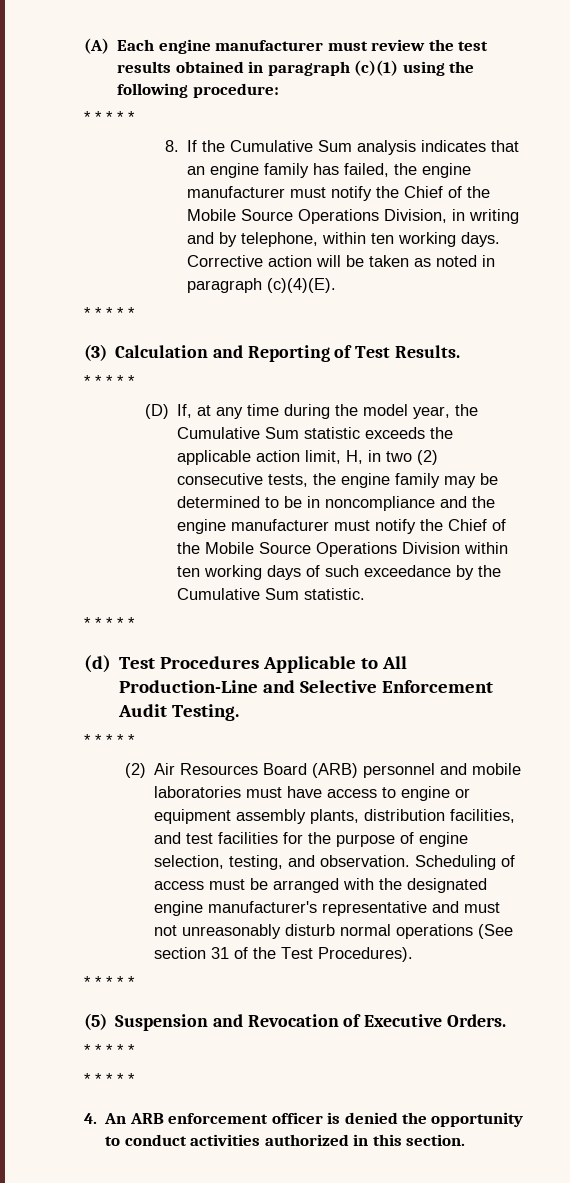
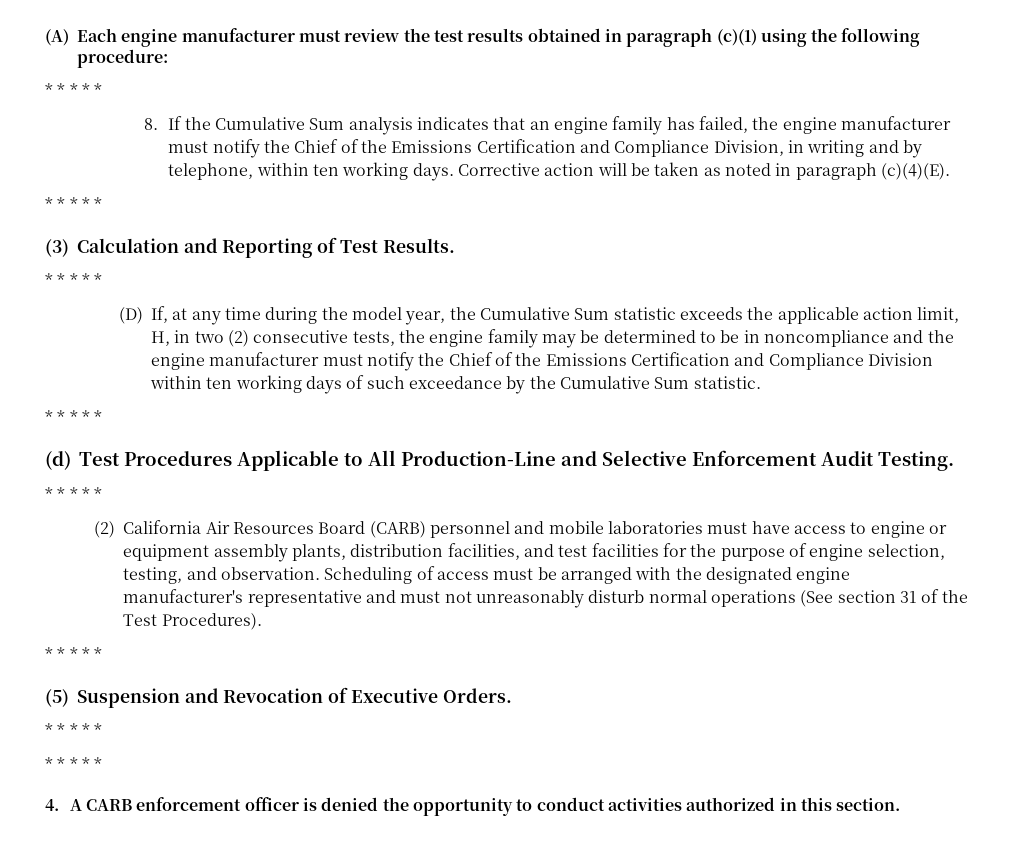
- 8. If the Cumulative Sum analysis indicates that an engine family has failed, the engine manufacturer must notify the Chief of the Mobile Source Operations Division, in writing and by telephone, within ten working days.
+ 8. If the Cumulative Sum analysis indicates that an engine family has failed, the engine manufacturer must notify the Chief of the Emissions Certification and Compliance Division, in writing and by telephone, within ten working days.
- (D) If, at any time during the model year, the Cumulative Sum statistic exceeds the applicable action limit, H, in two (2) consecutive tests, the engine family may be determined to be in noncompliance and the engine manufacturer must notify the Chief of the Mobile Source Operations Division within ten working days of such exceedance by the Cumulative Sum statistic.
+ (D) If, at any time during the model year, the Cumulative Sum statistic exceeds the applicable action limit, H, in two (2) consecutive tests, the engine family may be determined to be in noncompliance and the engine manufacturer must notify the Chief of the Emissions Certification and Compliance Division within ten working days of such exceedance by the Cumulative Sum statistic.
- (2) Air Resources Board (ARB) personnel and mobile laboratories must have access to engine or equipment assembly plants, distribution facilities, and test facilities for the purpose of engine selection, testing, and observation.
+ (2) California Air Resources Board (CARB) personnel and mobile laboratories must have access to engine or equipment assembly plants, distribution facilities, and test facilities for the purpose of engine selection, testing, and observation.
- 4. An ARB enforcement officer is denied the opportunity to conduct activities authorized in this section.
+ 4. A CARB enforcement officer is denied the opportunity to conduct activities authorized in this section.

